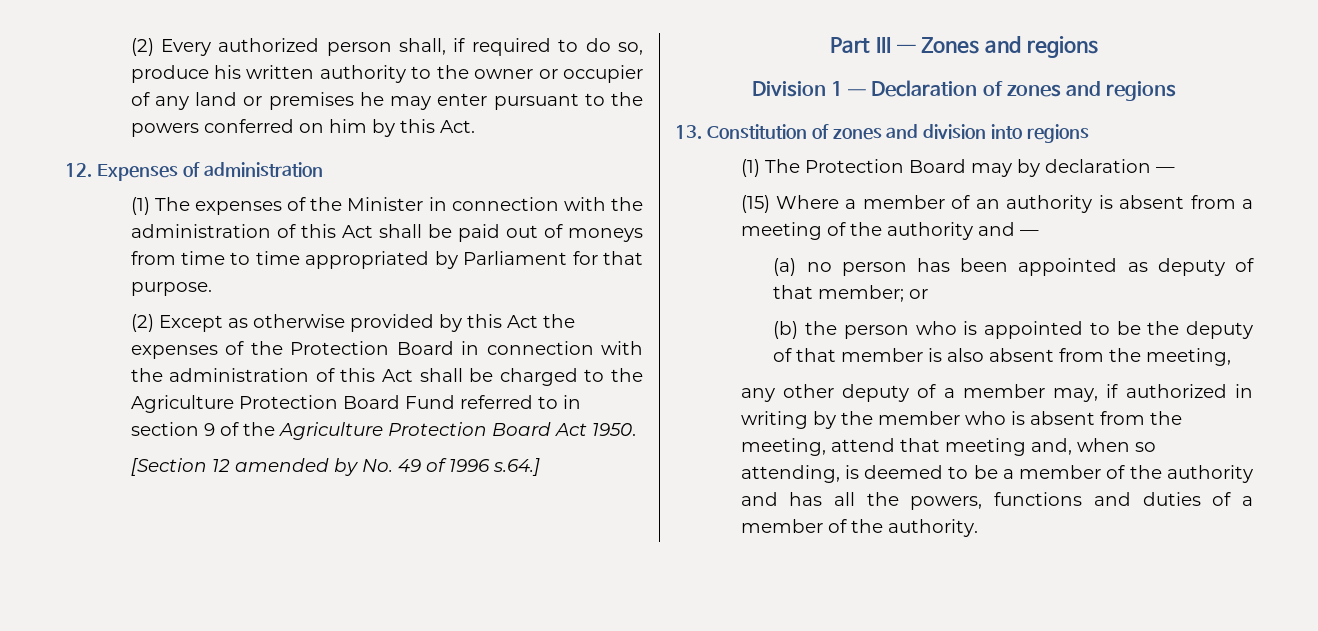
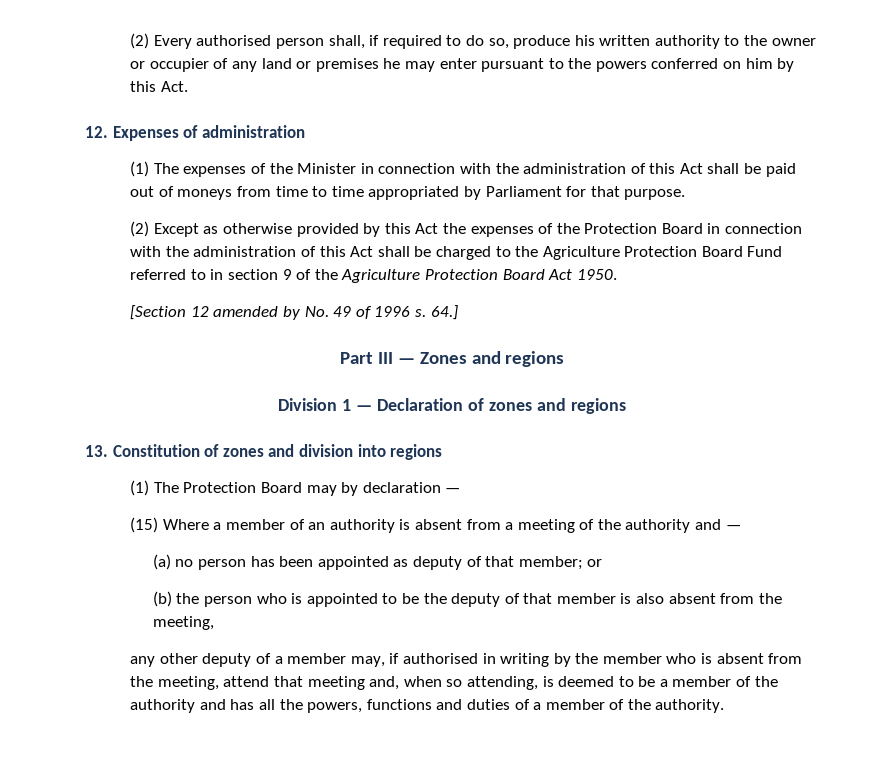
- (2) Every authorized person shall, if required to do so, produce his written authority to the owner or occupier of any land or premises he may enter pursuant to the powers conferred on him by this Act.
+ (2) Every authorised person shall, if required to do so, produce his written authority to the owner or occupier of any land or premises he may enter pursuant to the powers conferred on him by this Act.
- [Section 12 amended by No. 49 of 1996 s.64.]
+ [Section 12 amended by No. 49 of 1996 s. 64.]
- any other deputy of a member may, if authorized in writing by the member who is absent from the meeting, attend that meeting and, when so attending, is deemed to be a member of the authority and has all the powers, functions and duties of a member of the authority.
+ any other deputy of a member may, if authorised in writing by the member who is absent from the meeting, attend that meeting and, when so attending, is deemed to be a member of the authority and has all the powers, functions and duties of a member of the authority.

